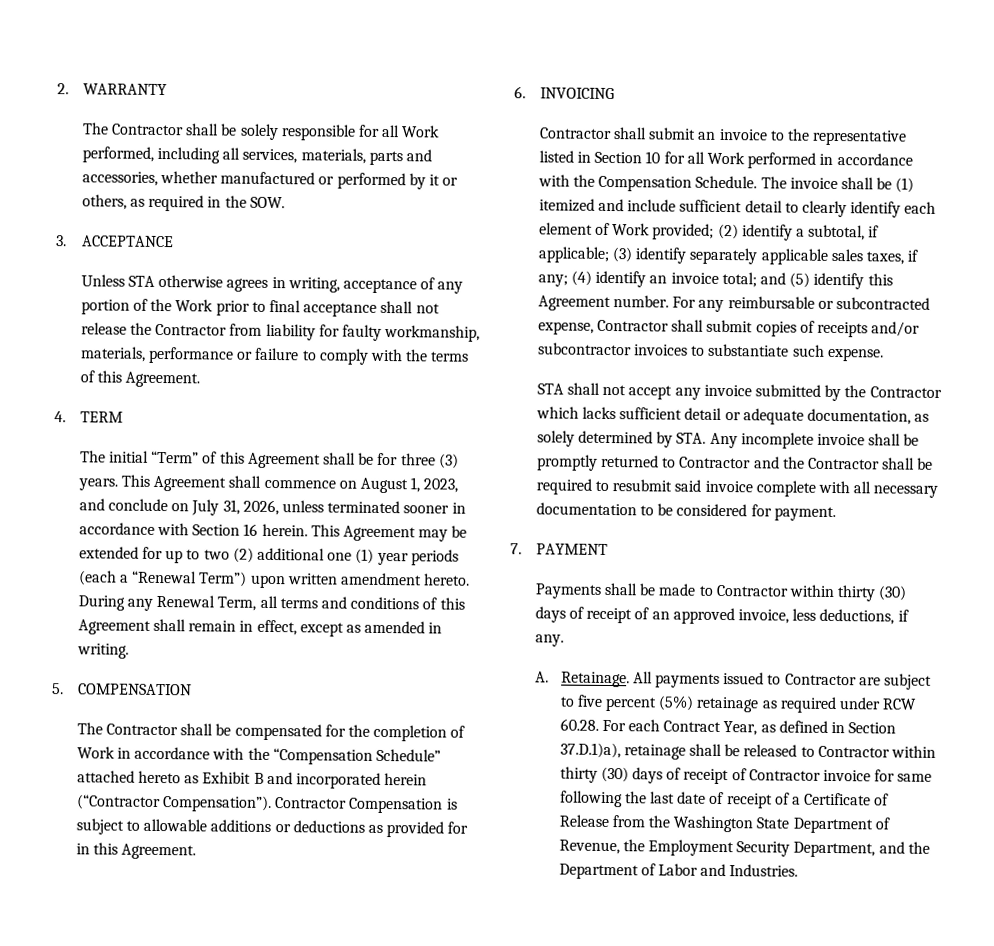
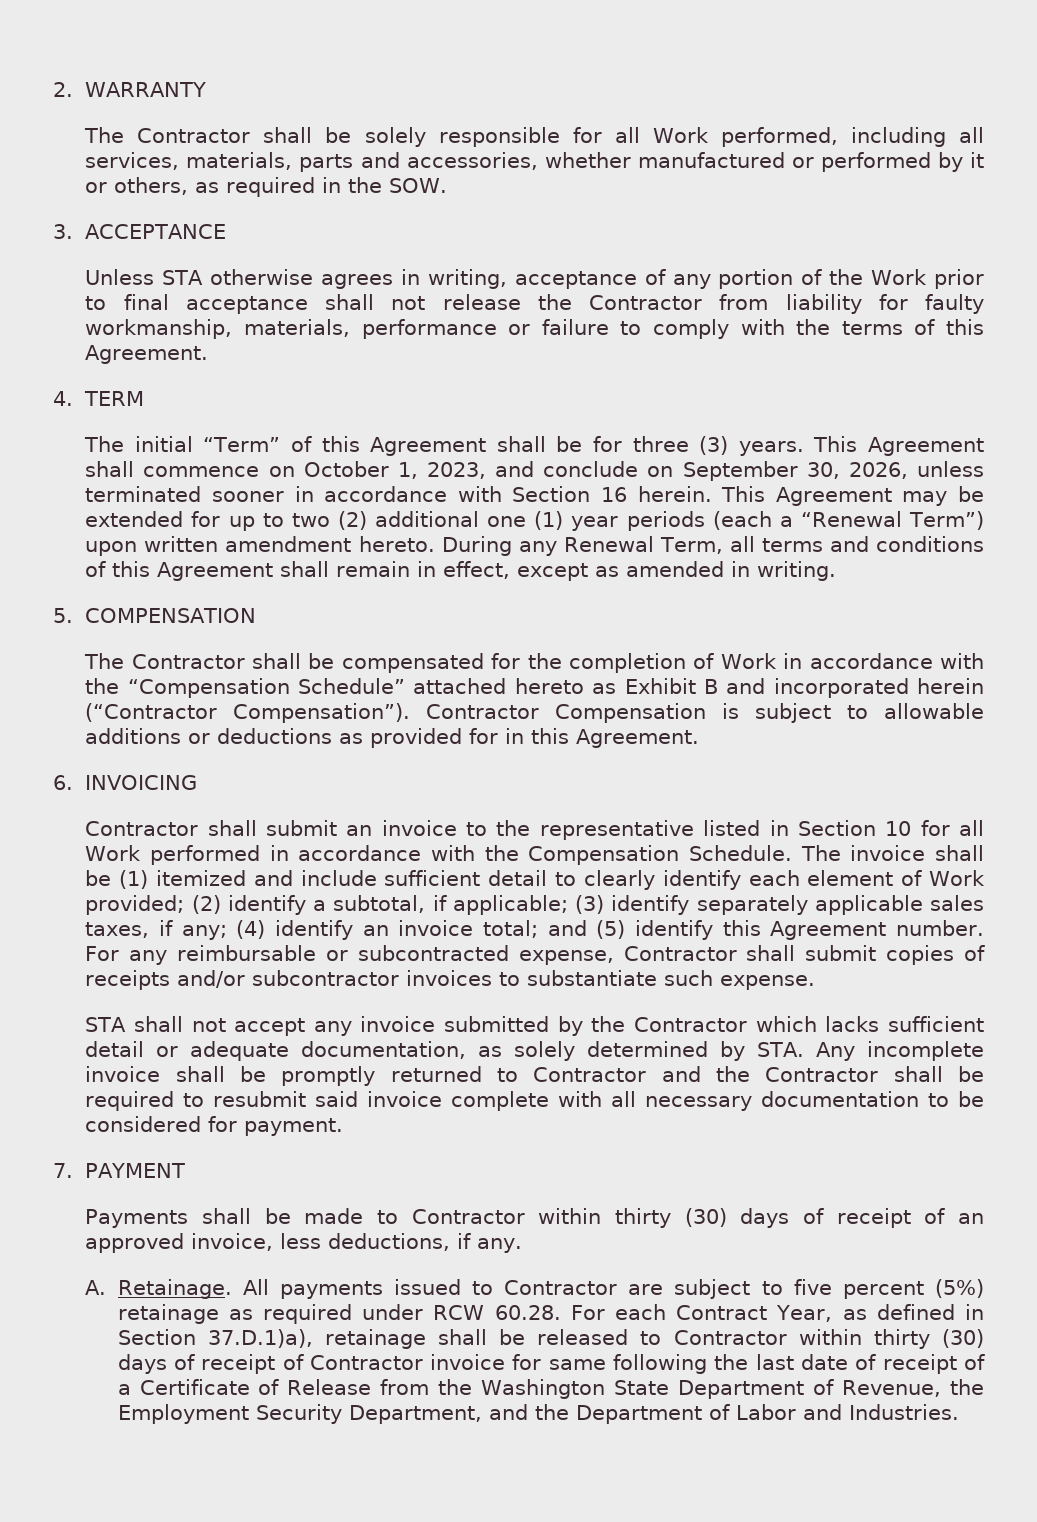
- This Agreement shall commence on August 1, 2023, and conclude on July 31, 2026, unless terminated sooner in accordance with Section 16 herein.
+ This Agreement shall commence on October 1, 2023, and conclude on September 30, 2026, unless terminated sooner in accordance with Section 16 herein.

